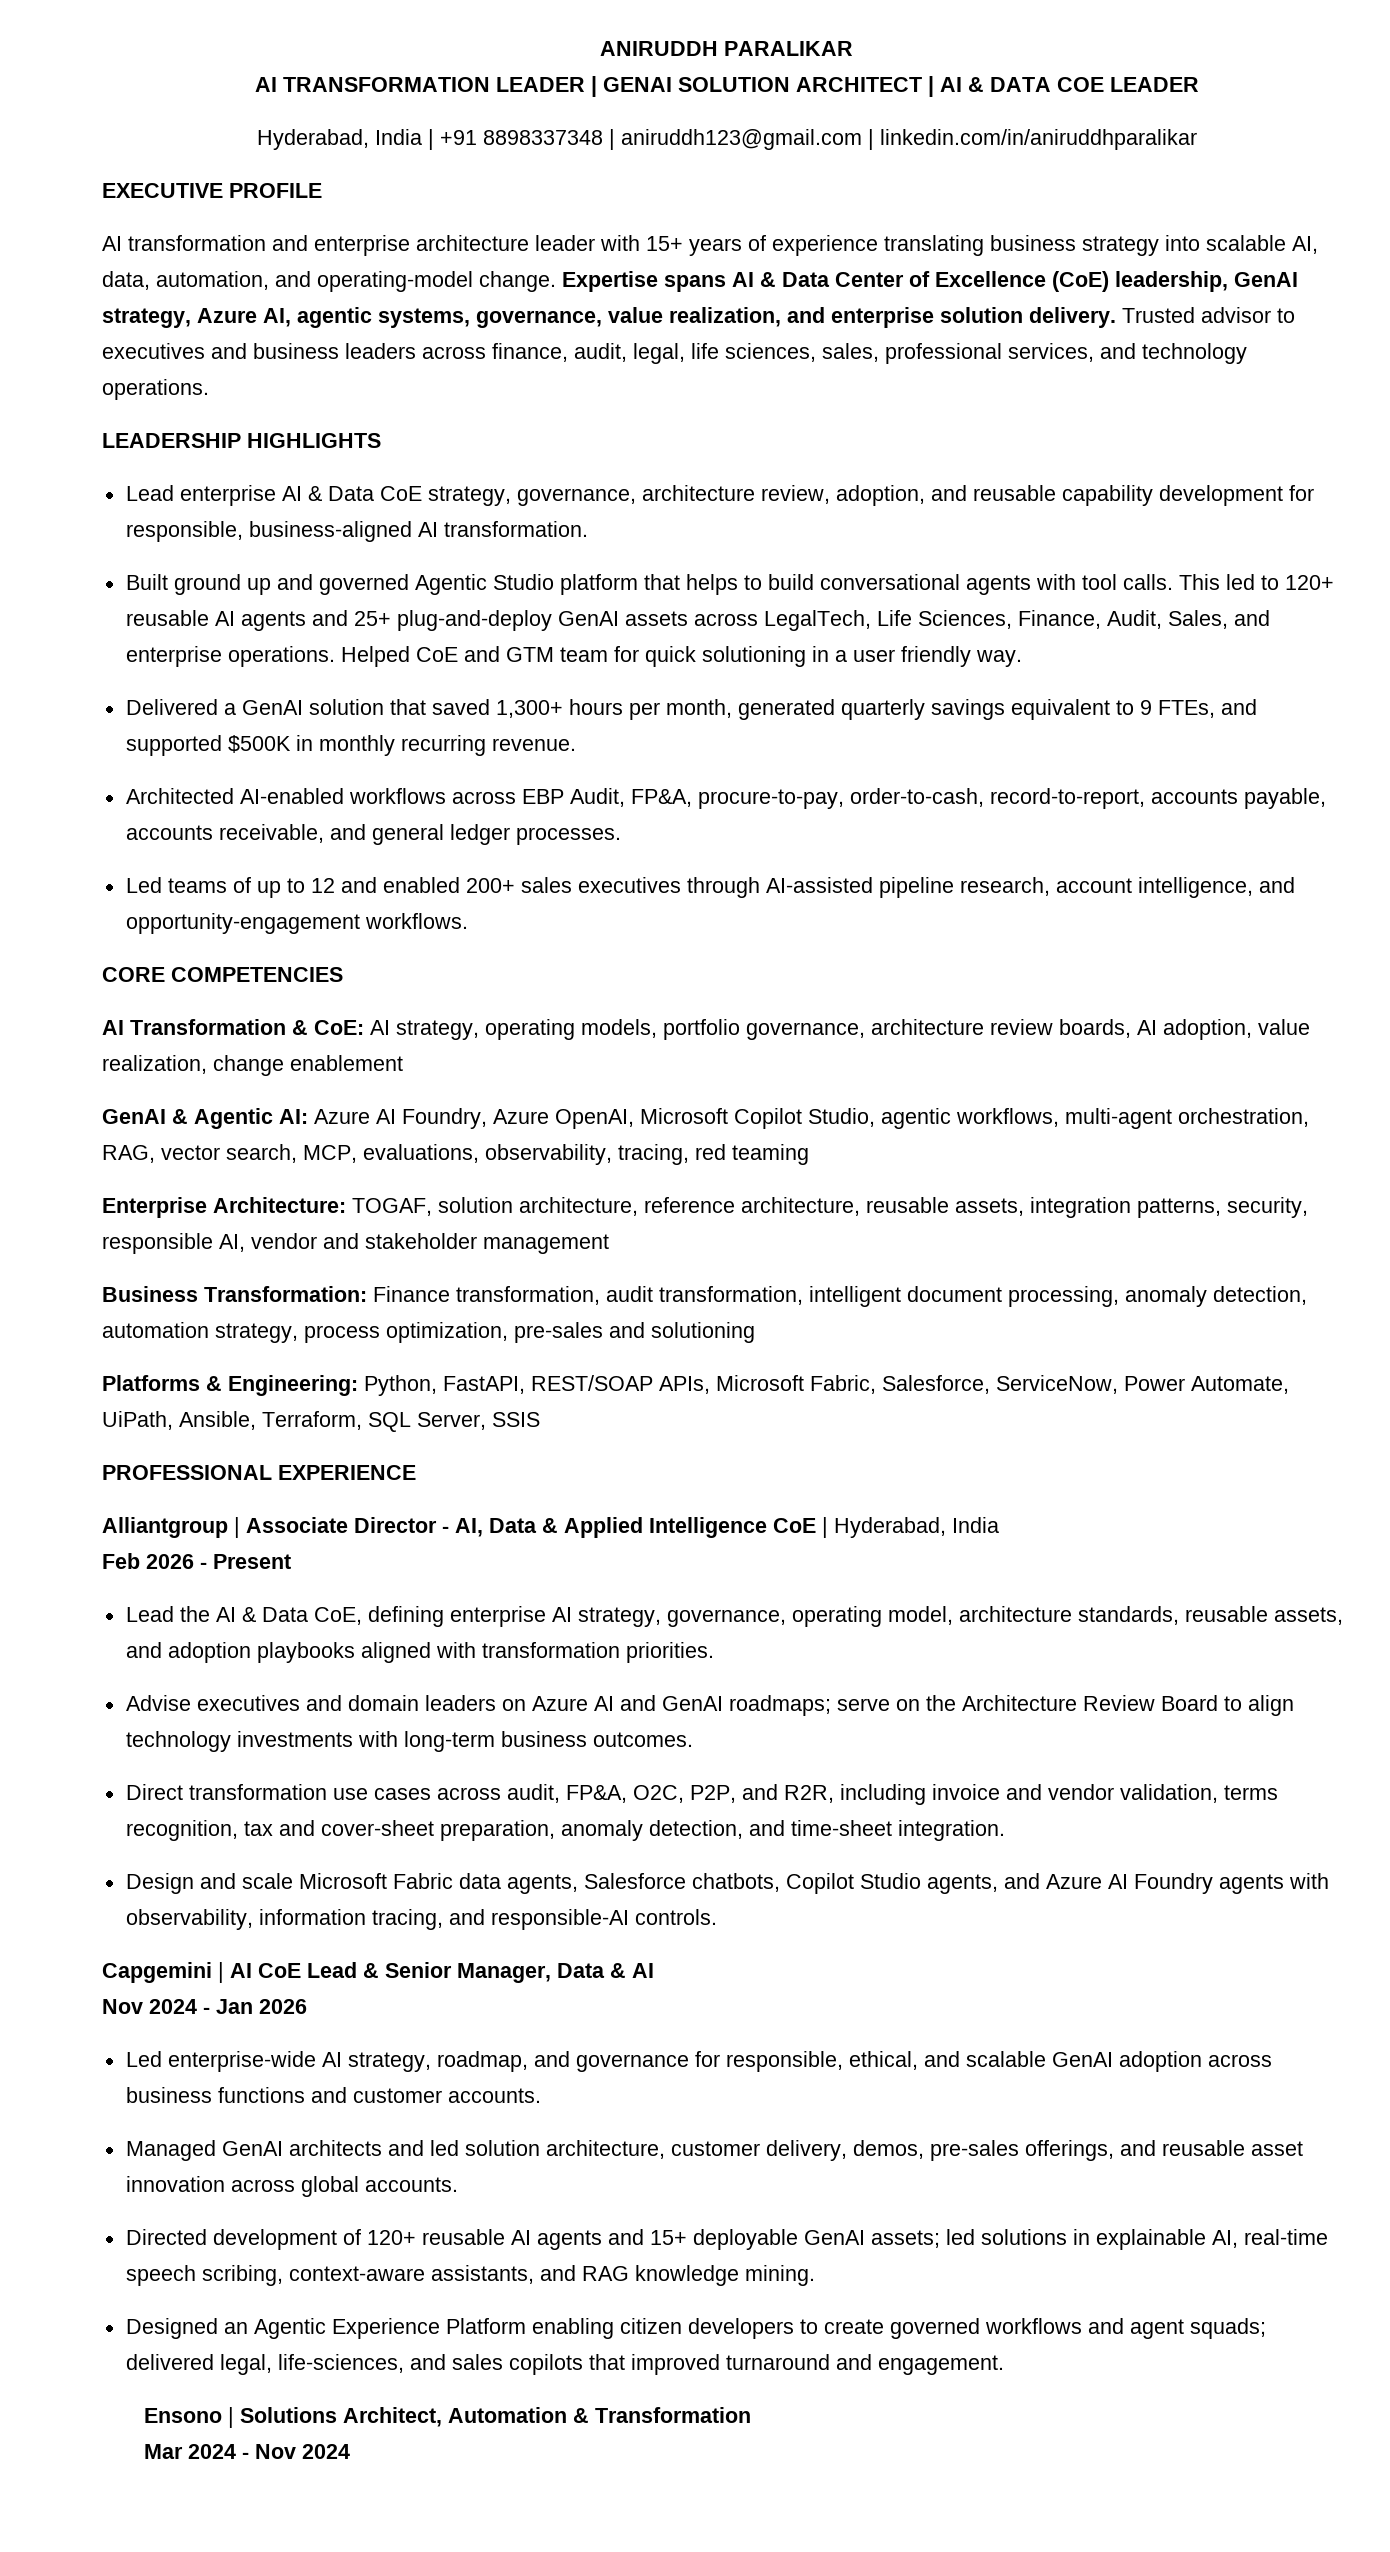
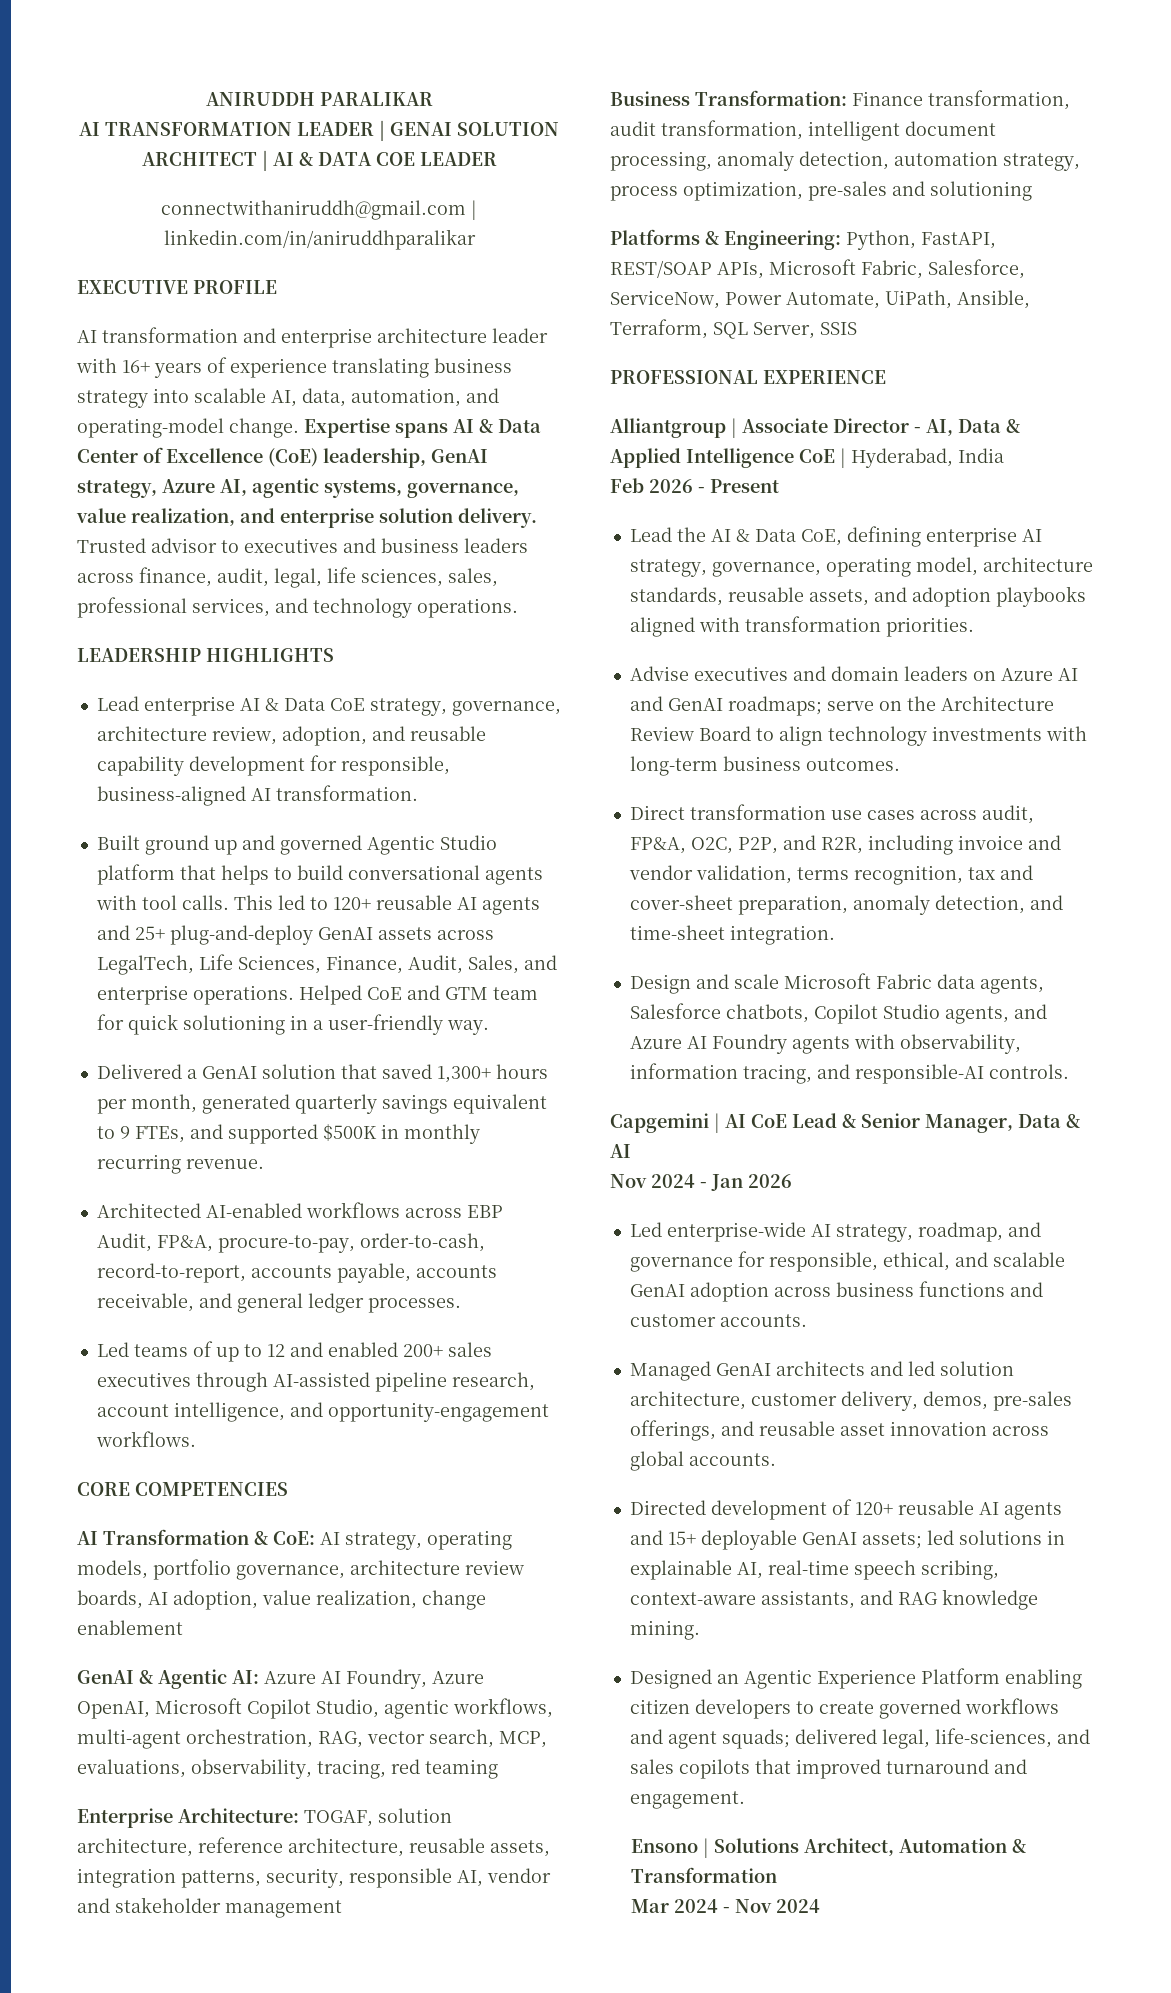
- Hyderabad, India | +91 8898337348 | aniruddh123@gmail.com | linkedin.com/in/aniruddhparalikar
+ connectwithaniruddh@gmail.com | linkedin.com/in/aniruddhparalikar
- AI transformation and enterprise architecture leader with 15+ years of experience translating business strategy into scalable AI, data, automation, and operating-model change.
+ AI transformation and enterprise architecture leader with 16+ years of experience translating business strategy into scalable AI, data, automation, and operating-model change.
- Helped CoE and GTM team for quick solutioning in a user friendly way.
+ Helped CoE and GTM team for quick solutioning in a user-friendly way.

